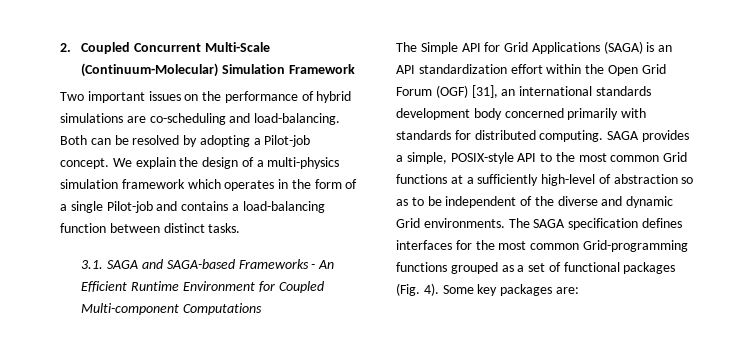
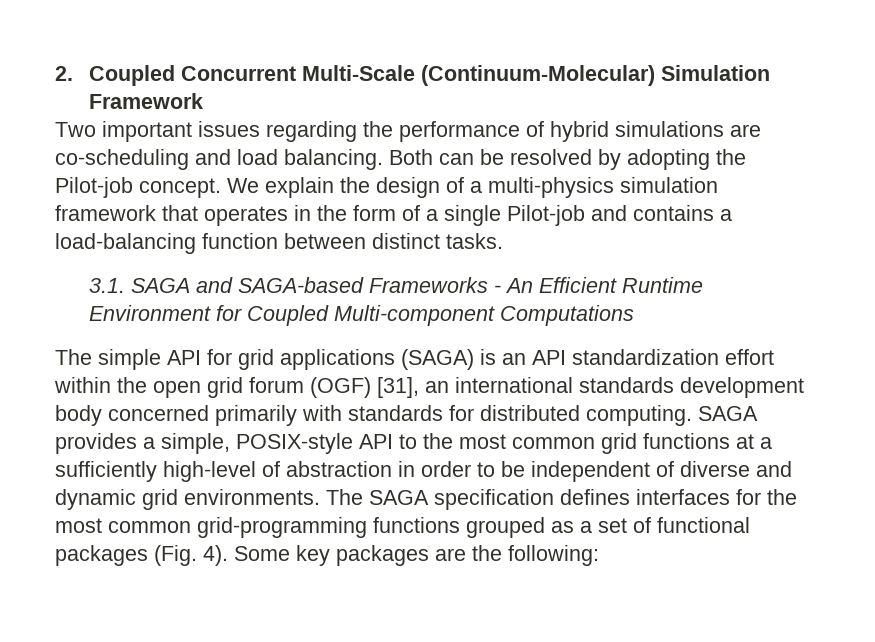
- Two important issues on the performance of hybrid simulations are co-scheduling and load-balancing.
+ Two important issues regarding the performance of hybrid simulations are co-scheduling and load balancing.
- Both can be resolved by adopting a Pilot-job concept.
+ Both can be resolved by adopting the Pilot-job concept.
- We explain the design of a multi-physics simulation framework which operates in the form of a single Pilot-job and contains a load-balancing function between distinct tasks.
+ We explain the design of a multi-physics simulation framework that operates in the form of a single Pilot-job and contains a load-balancing function between distinct tasks.
- The Simple API for Grid Applications (SAGA) is an API standardization effort within the Open Grid Forum (OGF) [31], an international standards development body concerned primarily with standards for distributed computing.
+ The simple API for grid applications (SAGA) is an API standardization effort within the open grid forum (OGF) [31], an international standards development body concerned primarily with standards for distributed computing.
- SAGA provides a simple, POSIX-style API to the most common Grid functions at a sufficiently high-level of abstraction so as to be independent of the diverse and dynamic Grid environments.
+ SAGA provides a simple, POSIX-style API to the most common grid functions at a sufficiently high-level of abstraction in order to be independent of diverse and dynamic grid environments.
- The SAGA specification defines interfaces for the most common Grid-programming functions grouped as a set of functional packages (Fig. 4).
+ The SAGA specification defines interfaces for the most common grid-programming functions grouped as a set of functional packages (Fig. 4).
- Some key packages are:
+ Some key packages are the following:

